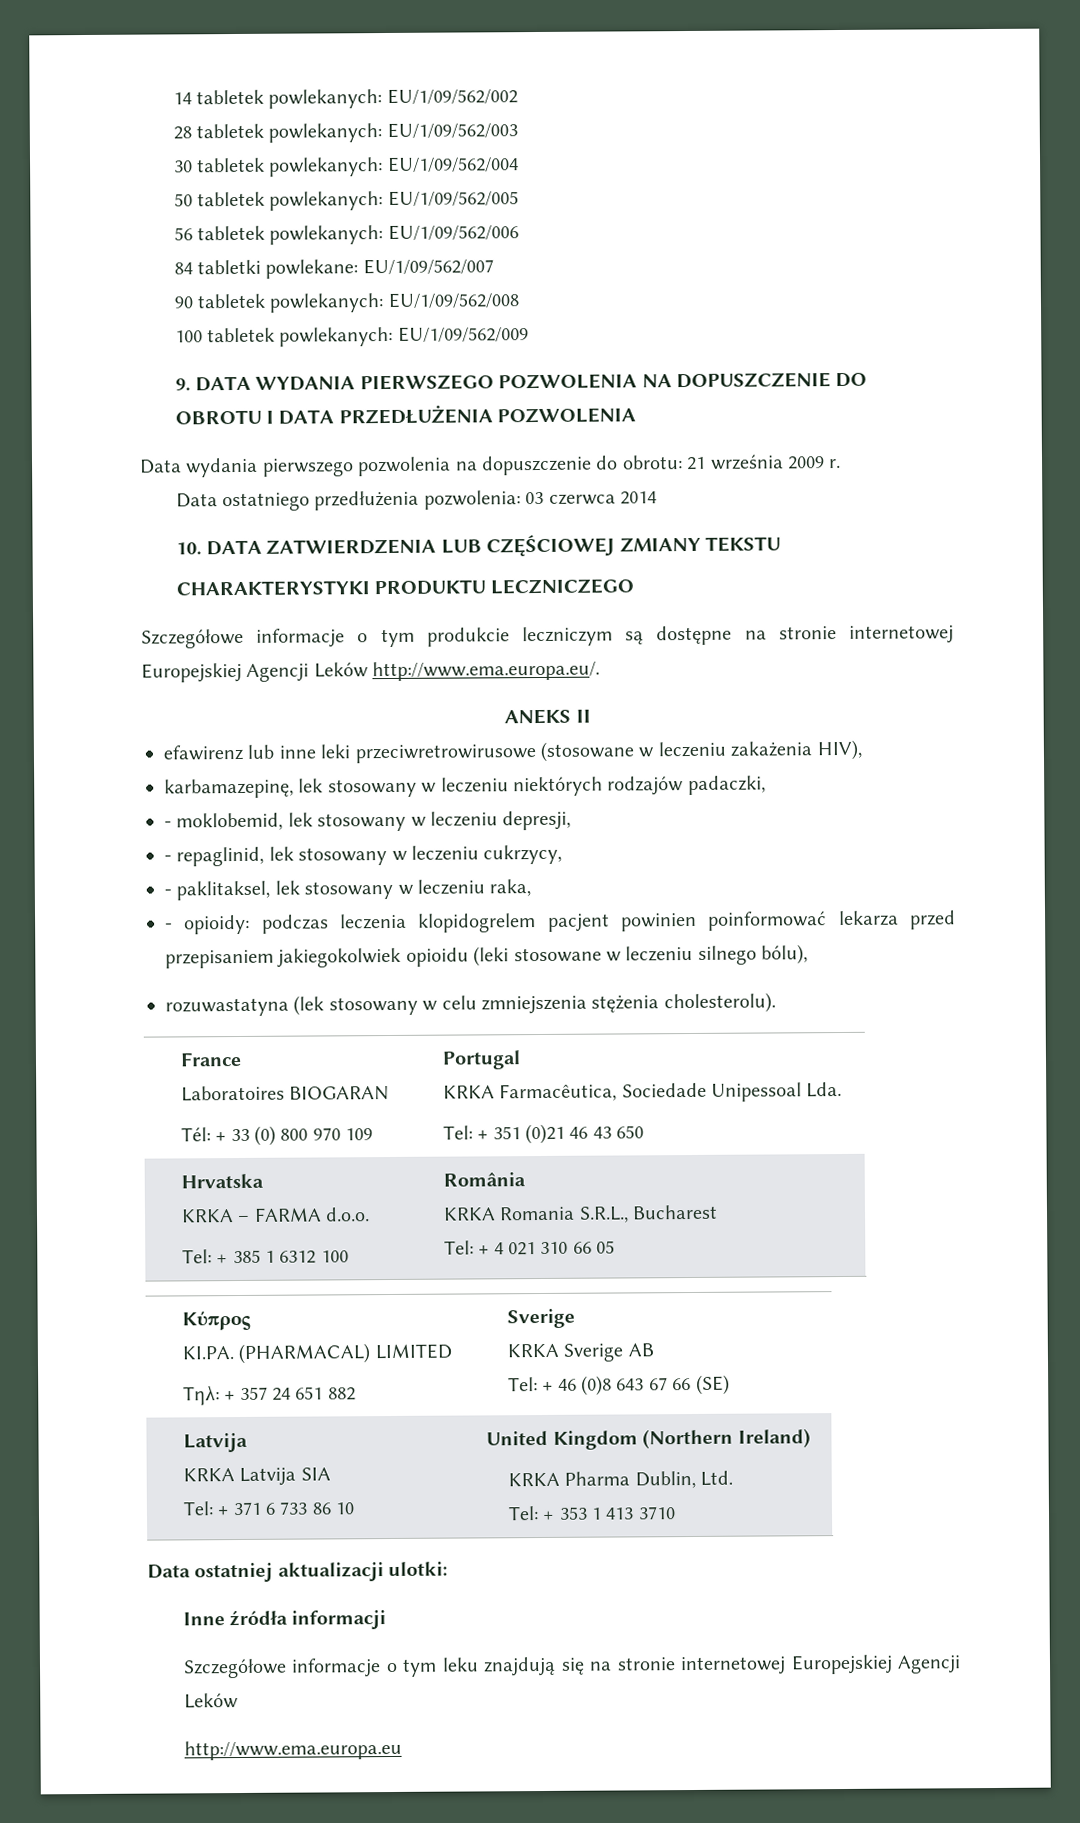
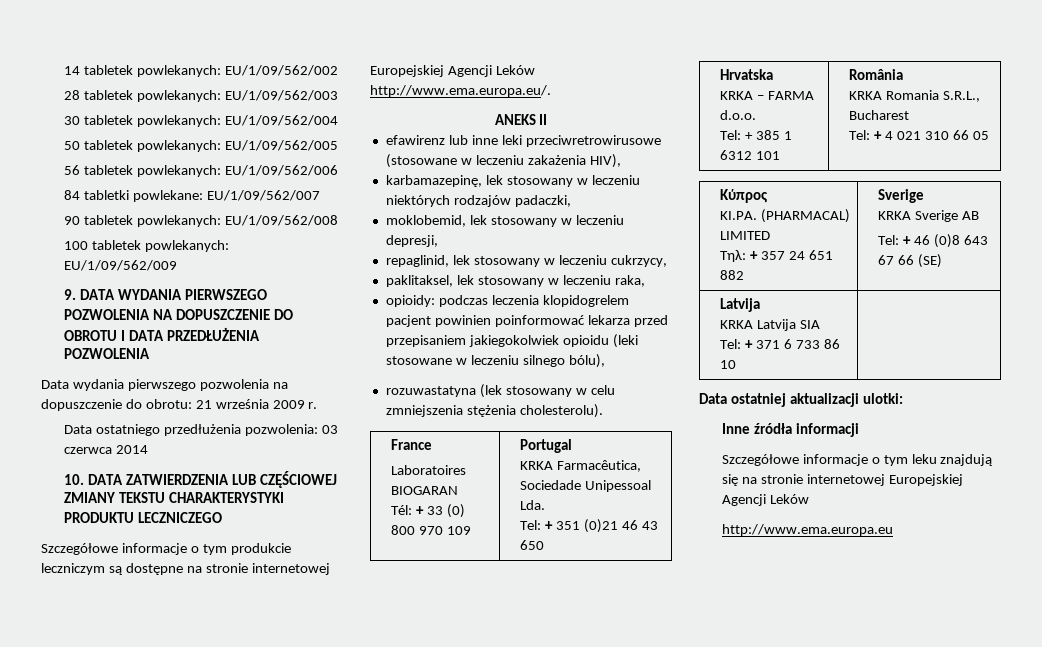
- 10. DATA ZATWIERDZENIA LUB CZĘŚCIOWEJ ZMIANY TEKSTU
- CHARAKTERYSTYKI PRODUKTU LECZNICZEGO
+ 10. DATA ZATWIERDZENIA LUB CZĘŚCIOWEJ ZMIANY TEKSTU CHARAKTERYSTYKI PRODUKTU LECZNICZEGO
- - moklobemid, lek stosowany w leczeniu depresji,
+ moklobemid, lek stosowany w leczeniu depresji,
- - repaglinid, lek stosowany w leczeniu cukrzycy,
+ repaglinid, lek stosowany w leczeniu cukrzycy,
- - paklitaksel, lek stosowany w leczeniu raka,
+ paklitaksel, lek stosowany w leczeniu raka,
- - opioidy: podczas leczenia klopidogrelem pacjent powinien poinformować lekarza przed przepisaniem jakiegokolwiek opioidu (leki stosowane w leczeniu silnego bólu),
+ opioidy: podczas leczenia klopidogrelem pacjent powinien poinformować lekarza przed przepisaniem jakiegokolwiek opioidu (leki stosowane w leczeniu silnego bólu),
  Hrvatska
  KRKA – FARMA d.o.o.
- Tel: + 385 1 6312 100 | România
+ Tel: + 385 1 6312 101 | România
  Κύπρος
  KI.PA. (PHARMACAL) LIMITED
  Τηλ: + 357 24 651 882 | Sverige
  KRKA Sverige AB
  Tel: + 46 (0)8 643 67 66 (SE)
  Latvija
  KRKA Latvija SIA
- Tel: + 371 6 733 86 10 | United Kingdom (Northern Ireland)
- KRKA Pharma Dublin, Ltd.
- Tel: + 353 1 413 3710
+ Tel: + 371 6 733 86 10 |

